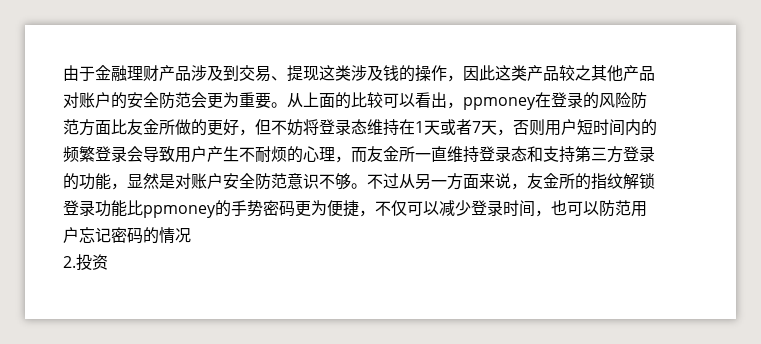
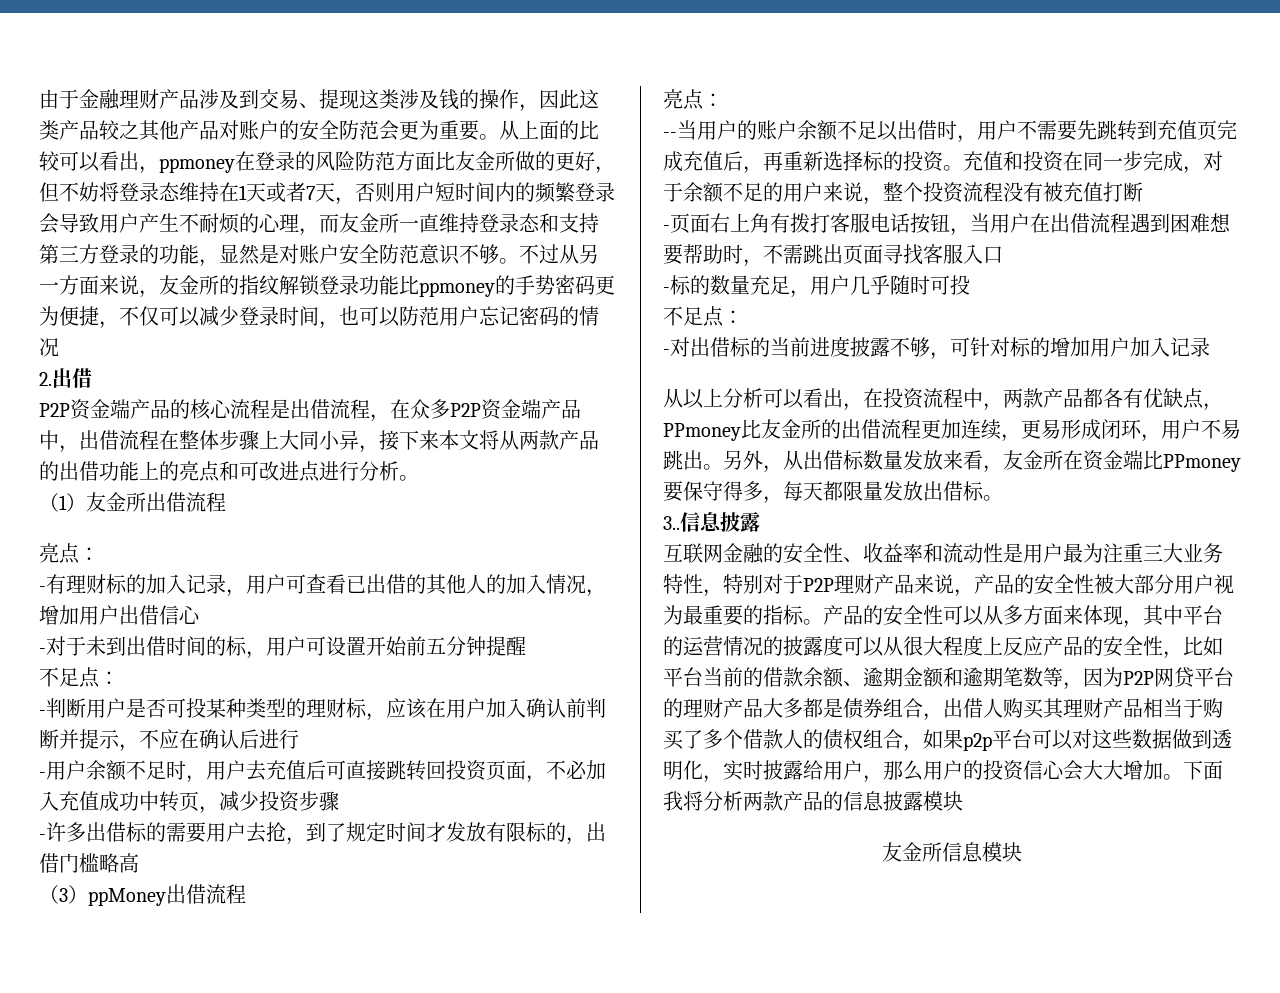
- 2.投资
+ 2.出借
+ P2P资金端产品的核心流程是出借流程，在众多P2P资金端产品中，出借流程在整体步骤上大同小异，接下来本文将从两款产品的出借功能上的亮点和可改进点进行分析。
+ （1）友金所出借流程
+ 亮点：
+ -有理财标的加入记录，用户可查看已出借的其他人的加入情况，增加用户出借信心
+ -对于未到出借时间的标，用户可设置开始前五分钟提醒
+ 不足点：
+ -判断用户是否可投某种类型的理财标，应该在用户加入确认前判断并提示，不应在确认后进行
+ -用户余额不足时，用户去充值后可直接跳转回投资页面，不必加入充值成功中转页，减少投资步骤
+ -许多出借标的需要用户去抢，到了规定时间才发放有限标的，出借门槛略高
+ （3）ppMoney出借流程
+ 亮点：
+ --当用户的账户余额不足以出借时，用户不需要先跳转到充值页完成充值后，再重新选择标的投资。充值和投资在同一步完成，对于余额不足的用户来说，整个投资流程没有被充值打断
+ -页面右上角有拨打客服电话按钮，当用户在出借流程遇到困难想要帮助时，不需跳出页面寻找客服入口
+ -标的数量充足，用户几乎随时可投
+ 不足点：
+ -对出借标的当前进度披露不够，可针对标的增加用户加入记录
+ 从以上分析可以看出，在投资流程中，两款产品都各有优缺点，PPmoney比友金所的出借流程更加连续，更易形成闭环，用户不易跳出。另外，从出借标数量发放来看，友金所在资金端比PPmoney要保守得多，每天都限量发放出借标。
+ 3..信息披露
+ 互联网金融的安全性、收益率和流动性是用户最为注重三大业务特性，特别对于P2P理财产品来说，产品的安全性被大部分用户视为最重要的指标。产品的安全性可以从多方面来体现，其中平台的运营情况的披露度可以从很大程度上反应产品的安全性，比如平台当前的借款余额、逾期金额和逾期笔数等，因为P2P网贷平台的理财产品大多都是债券组合，出借人购买其理财产品相当于购买了多个借款人的债权组合，如果p2p平台可以对这些数据做到透明化，实时披露给用户，那么用户的投资信心会大大增加。下面我将分析两款产品的信息披露模块
+ 友金所信息模块

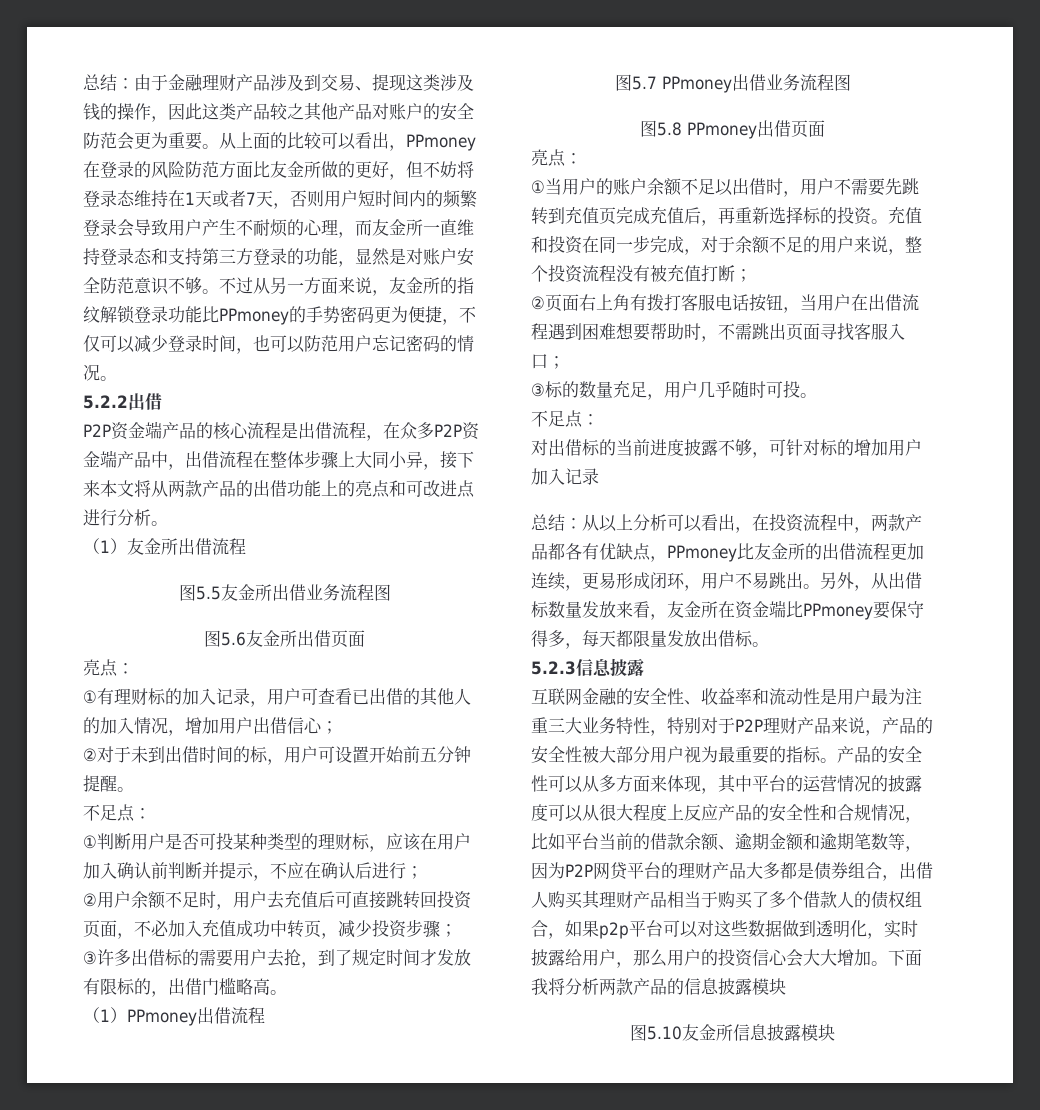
- 由于金融理财产品涉及到交易、提现这类涉及钱的操作，因此这类产品较之其他产品对账户的安全防范会更为重要。
+ 总结：由于金融理财产品涉及到交易、提现这类涉及钱的操作，因此这类产品较之其他产品对账户的安全防范会更为重要。
- 从上面的比较可以看出，ppmoney在登录的风险防范方面比友金所做的更好，但不妨将登录态维持在1天或者7天，否则用户短时间内的频繁登录会导致用户产生不耐烦的心理，而友金所一直维持登录态和支持第三方登录的功能，显然是对账户安全防范意识不够。
+ 从上面的比较可以看出，PPmoney在登录的风险防范方面比友金所做的更好，但不妨将登录态维持在1天或者7天，否则用户短时间内的频繁登录会导致用户产生不耐烦的心理，而友金所一直维持登录态和支持第三方登录的功能，显然是对账户安全防范意识不够。
- 不过从另一方面来说，友金所的指纹解锁登录功能比ppmoney的手势密码更为便捷，不仅可以减少登录时间，也可以防范用户忘记密码的情况
- 2.出借
+ 不过从另一方面来说，友金所的指纹解锁登录功能比PPmoney的手势密码更为便捷，不仅可以减少登录时间，也可以防范用户忘记密码的情况。
+ 5.2.2出借
  （1）友金所出借流程
+ 图5.5友金所出借业务流程图
+ 图5.6友金所出借页面
  亮点：
- -有理财标的加入记录，用户可查看已出借的其他人的加入情况，增加用户出借信心
- -对于未到出借时间的标，用户可设置开始前五分钟提醒
+ ①有理财标的加入记录，用户可查看已出借的其他人的加入情况，增加用户出借信心；
+ ②对于未到出借时间的标，用户可设置开始前五分钟提醒。
  不足点：
- -判断用户是否可投某种类型的理财标，应该在用户加入确认前判断并提示，不应在确认后进行
- -用户余额不足时，用户去充值后可直接跳转回投资页面，不必加入充值成功中转页，减少投资步骤
- -许多出借标的需要用户去抢，到了规定时间才发放有限标的，出借门槛略高
- （3）ppMoney出借流程
+ ①判断用户是否可投某种类型的理财标，应该在用户加入确认前判断并提示，不应在确认后进行；
+ ②用户余额不足时，用户去充值后可直接跳转回投资页面，不必加入充值成功中转页，减少投资步骤；
+ ③许多出借标的需要用户去抢，到了规定时间才发放有限标的，出借门槛略高。
+ （1）PPmoney出借流程
+ 图5.7 PPmoney出借业务流程图
+ 图5.8 PPmoney出借页面
  亮点：
- --当用户的账户余额不足以出借时，用户不需要先跳转到充值页完成充值后，再重新选择标的投资。
+ ①当用户的账户余额不足以出借时，用户不需要先跳转到充值页完成充值后，再重新选择标的投资。
- 充值和投资在同一步完成，对于余额不足的用户来说，整个投资流程没有被充值打断
- -页面右上角有拨打客服电话按钮，当用户在出借流程遇到困难想要帮助时，不需跳出页面寻找客服入口
- -标的数量充足，用户几乎随时可投
+ 充值和投资在同一步完成，对于余额不足的用户来说，整个投资流程没有被充值打断；
+ ②页面右上角有拨打客服电话按钮，当用户在出借流程遇到困难想要帮助时，不需跳出页面寻找客服入口；
+ ③标的数量充足，用户几乎随时可投。
  不足点：
- -对出借标的当前进度披露不够，可针对标的增加用户加入记录
+ 对出借标的当前进度披露不够，可针对标的增加用户加入记录
- 从以上分析可以看出，在投资流程中，两款产品都各有优缺点，PPmoney比友金所的出借流程更加连续，更易形成闭环，用户不易跳出。
+ 总结：从以上分析可以看出，在投资流程中，两款产品都各有优缺点，PPmoney比友金所的出借流程更加连续，更易形成闭环，用户不易跳出。
- 3..信息披露
+ 5.2.3信息披露
- 产品的安全性可以从多方面来体现，其中平台的运营情况的披露度可以从很大程度上反应产品的安全性，比如平台当前的借款余额、逾期金额和逾期笔数等，因为P2P网贷平台的理财产品大多都是债券组合，出借人购买其理财产品相当于购买了多个借款人的债权组合，如果p2p平台可以对这些数据做到透明化，实时披露给用户，那么用户的投资信心会大大增加。
+ 产品的安全性可以从多方面来体现，其中平台的运营情况的披露度可以从很大程度上反应产品的安全性和合规情况，比如平台当前的借款余额、逾期金额和逾期笔数等，因为P2P网贷平台的理财产品大多都是债券组合，出借人购买其理财产品相当于购买了多个借款人的债权组合，如果p2p平台可以对这些数据做到透明化，实时披露给用户，那么用户的投资信心会大大增加。
- 友金所信息模块
+ 图5.10友金所信息披露模块

